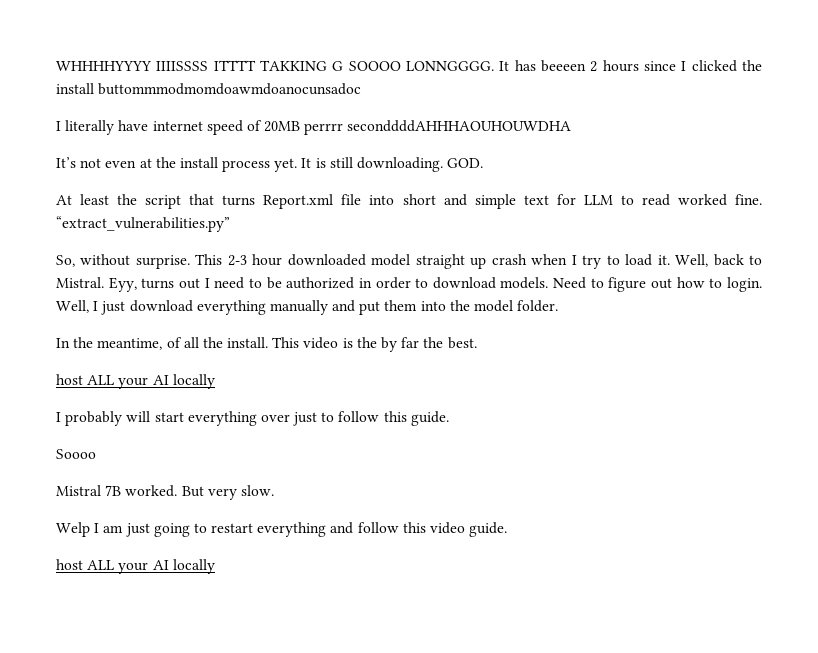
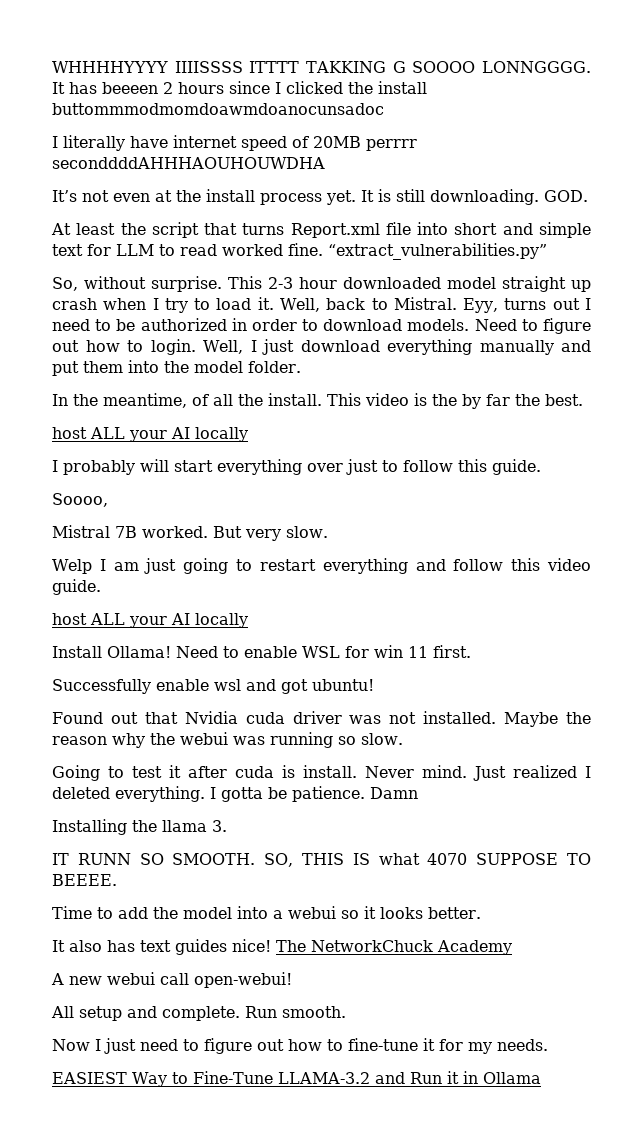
- Soooo
+ Soooo,
+ Install Ollama! Need to enable WSL for win 11 first.
+ Successfully enable wsl and got ubuntu!
+ Found out that Nvidia cuda driver was not installed. Maybe the reason why the webui was running so slow.
+ Going to test it after cuda is install. Never mind. Just realized I deleted everything. I gotta be patience. Damn
+ Installing the llama 3.
+ IT RUNN SO SMOOTH. SO, THIS IS what 4070 SUPPOSE TO BEEEE.
+ Time to add the model into a webui so it looks better.
+ It also has text guides nice! The NetworkChuck Academy
+ A new webui call open-webui!
+ All setup and complete. Run smooth.
+ Now I just need to figure out how to fine-tune it for my needs.
+ EASIEST Way to Fine-Tune LLAMA-3.2 and Run it in Ollama

